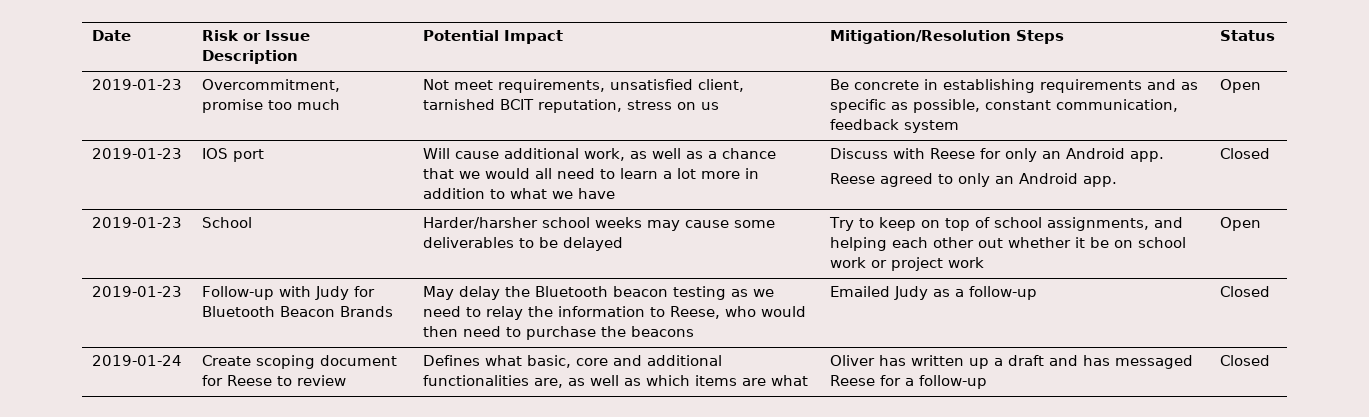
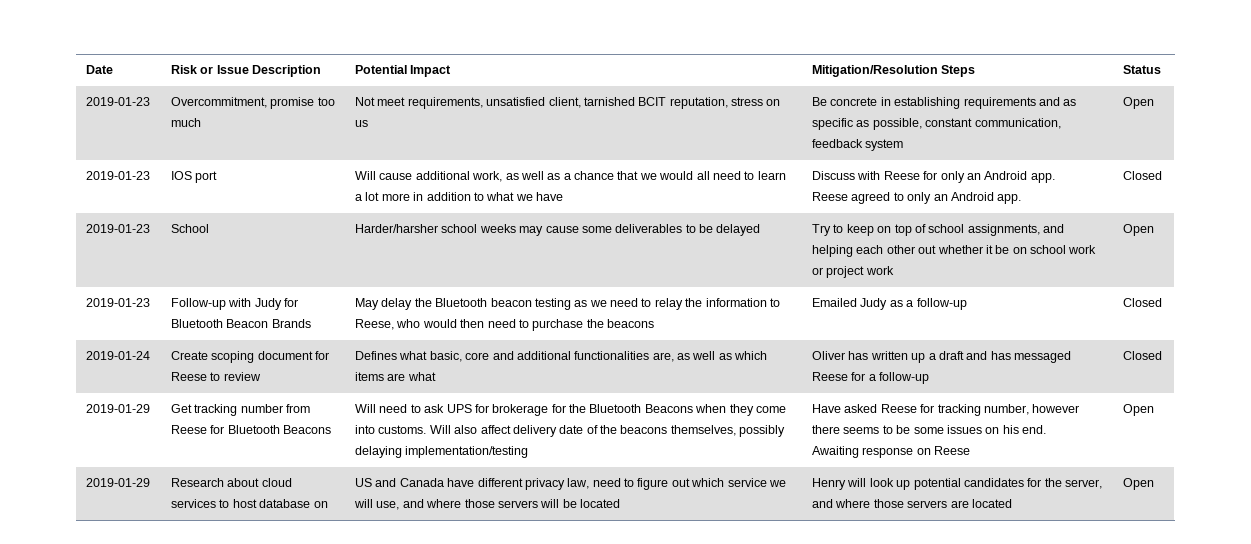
+ 2019-01-29 | Get tracking number from Reese for Bluetooth Beacons | Will need to ask UPS for brokerage for the Bluetooth Beacons when they come into customs. Will also affect delivery date of the beacons themselves, possibly delaying implementation/testing | Have asked Reese for tracking number, however there seems to be some issues on his end.
+ Awaiting response on Reese | Open
+ 2019-01-29 | Research about cloud services to host database on | US and Canada have different privacy law, need to figure out which service we will use, and where those servers will be located | Henry will look up potential candidates for the server, and where those servers are located | Open

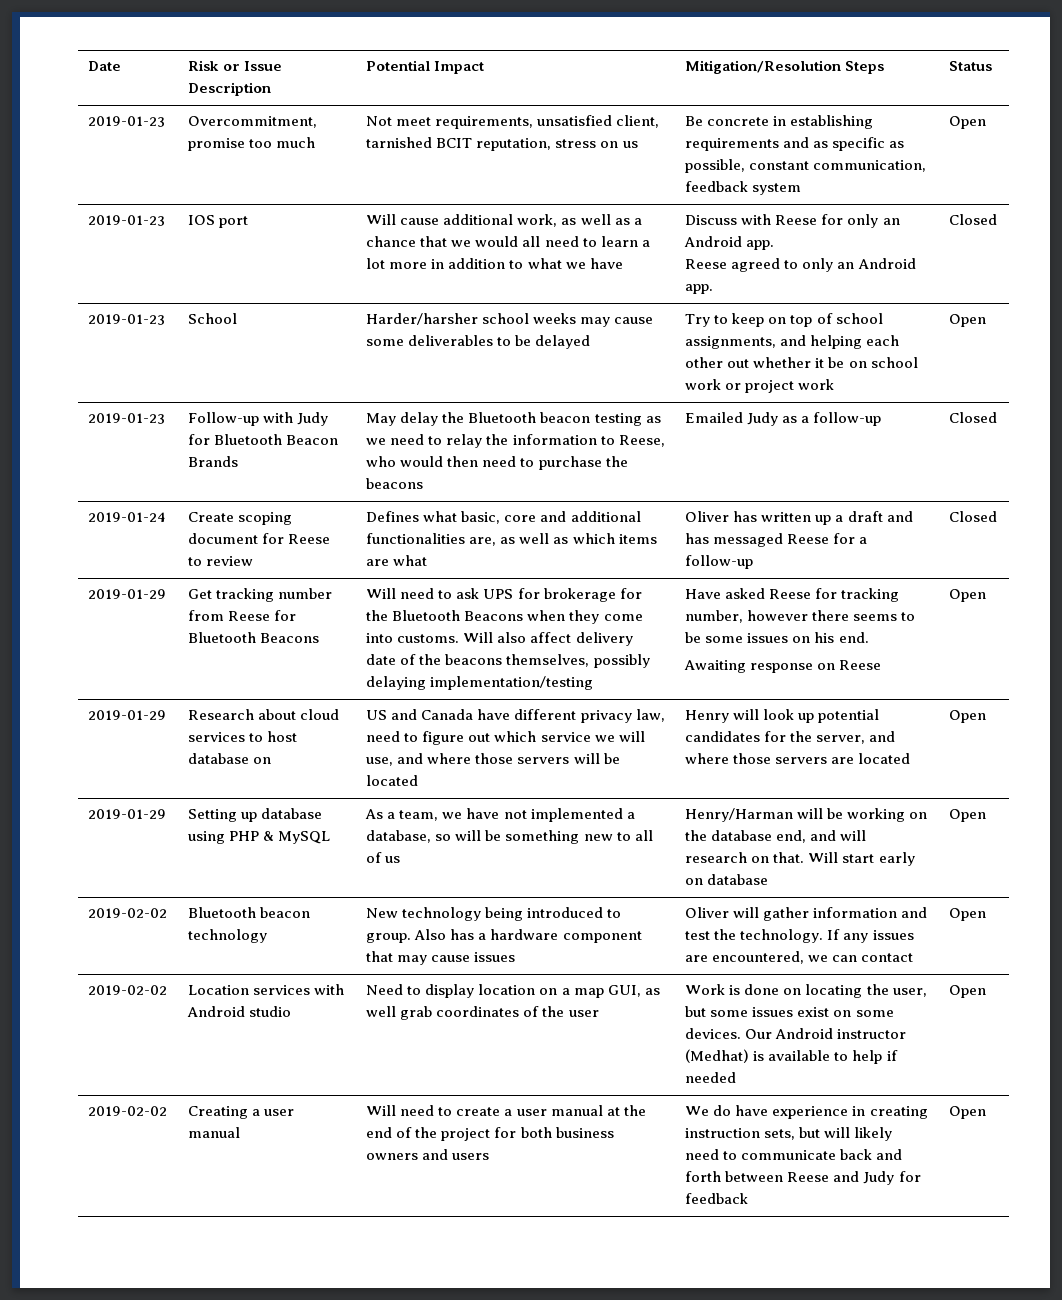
+ 2019-01-29 | Setting up database using PHP & MySQL | As a team, we have not implemented a database, so will be something new to all of us | Henry/Harman will be working on the database end, and will research on that. Will start early on database | Open
+ 2019-02-02 | Bluetooth beacon technology | New technology being introduced to group. Also has a hardware component that may cause issues | Oliver will gather information and test the technology. If any issues are encountered, we can contact | Open
+ 2019-02-02 | Location services with Android studio | Need to display location on a map GUI, as well grab coordinates of the user | Work is done on locating the user, but some issues exist on some devices. Our Android instructor (Medhat) is available to help if needed | Open
+ 2019-02-02 | Creating a user manual | Will need to create a user manual at the end of the project for both business owners and users | We do have experience in creating instruction sets, but will likely need to communicate back and forth between Reese and Judy for feedback | Open

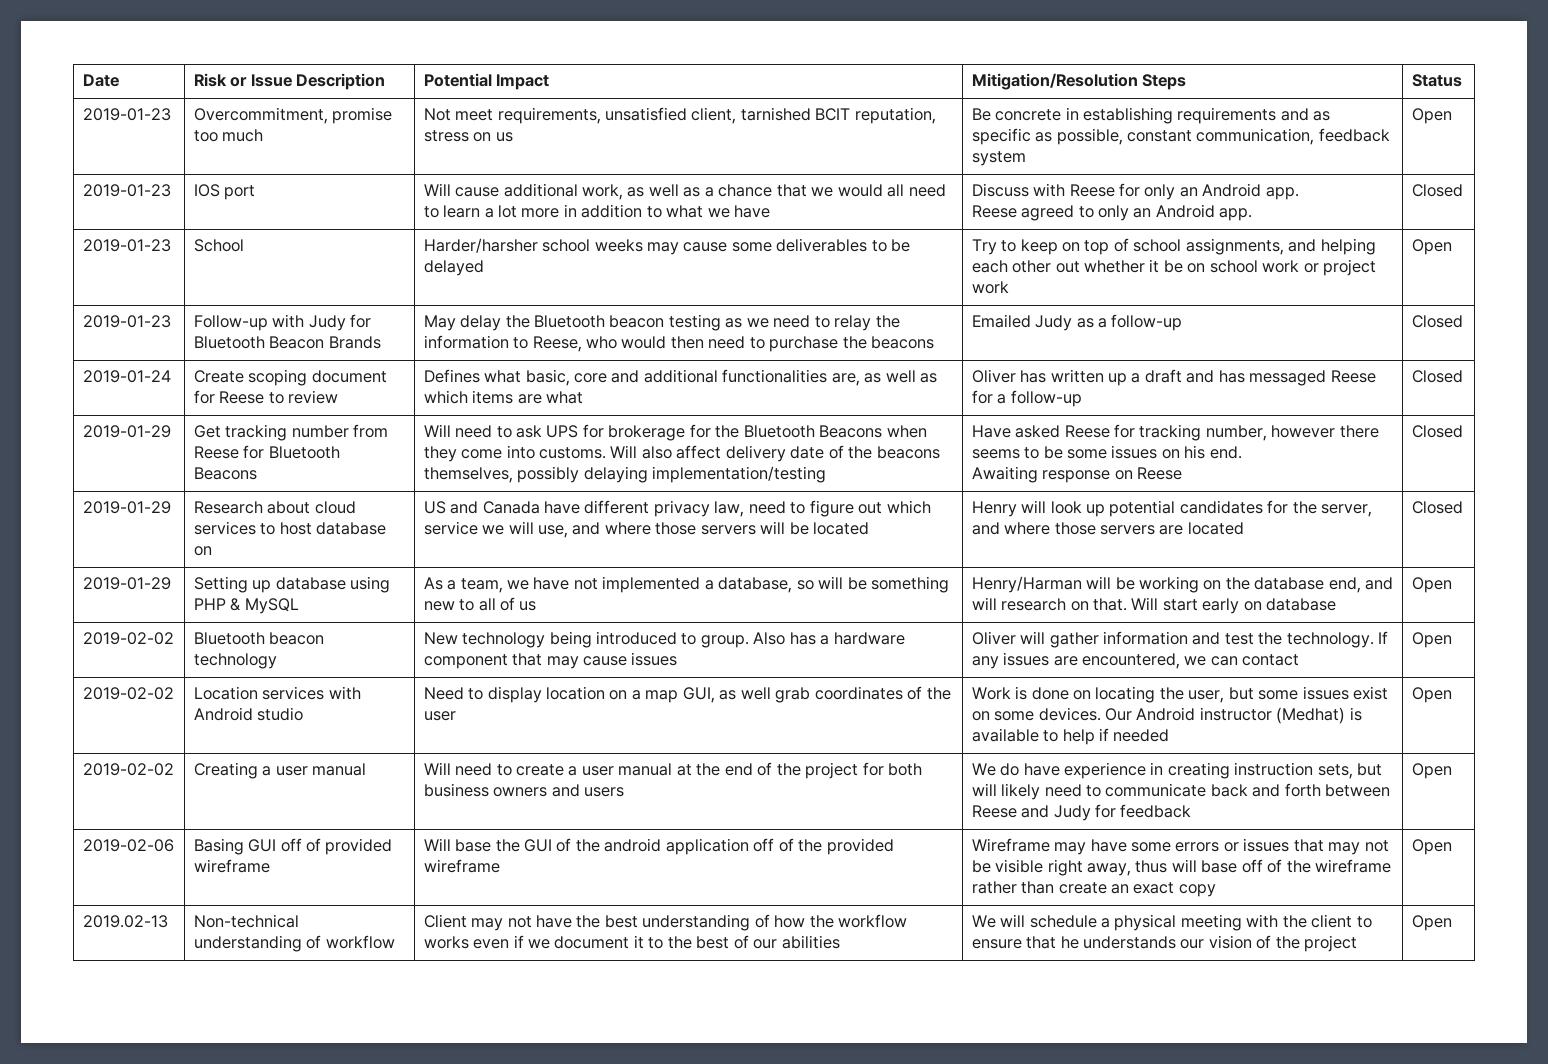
- Awaiting response on Reese | Open
+ Awaiting response on Reese | Closed
- Henry will look up potential candidates for the server, and where those servers are located | Open
+ Henry will look up potential candidates for the server, and where those servers are located | Closed
+ 2019-02-06 | Basing GUI off of provided wireframe | Will base the GUI of the android application off of the provided wireframe | Wireframe may have some errors or issues that may not be visible right away, thus will base off of the wireframe rather than create an exact copy | Open
+ 2019.02-13 | Non-technical understanding of workflow | Client may not have the best understanding of how the workflow works even if we document it to the best of our abilities | We will schedule a physical meeting with the client to ensure that he understands our vision of the project | Open

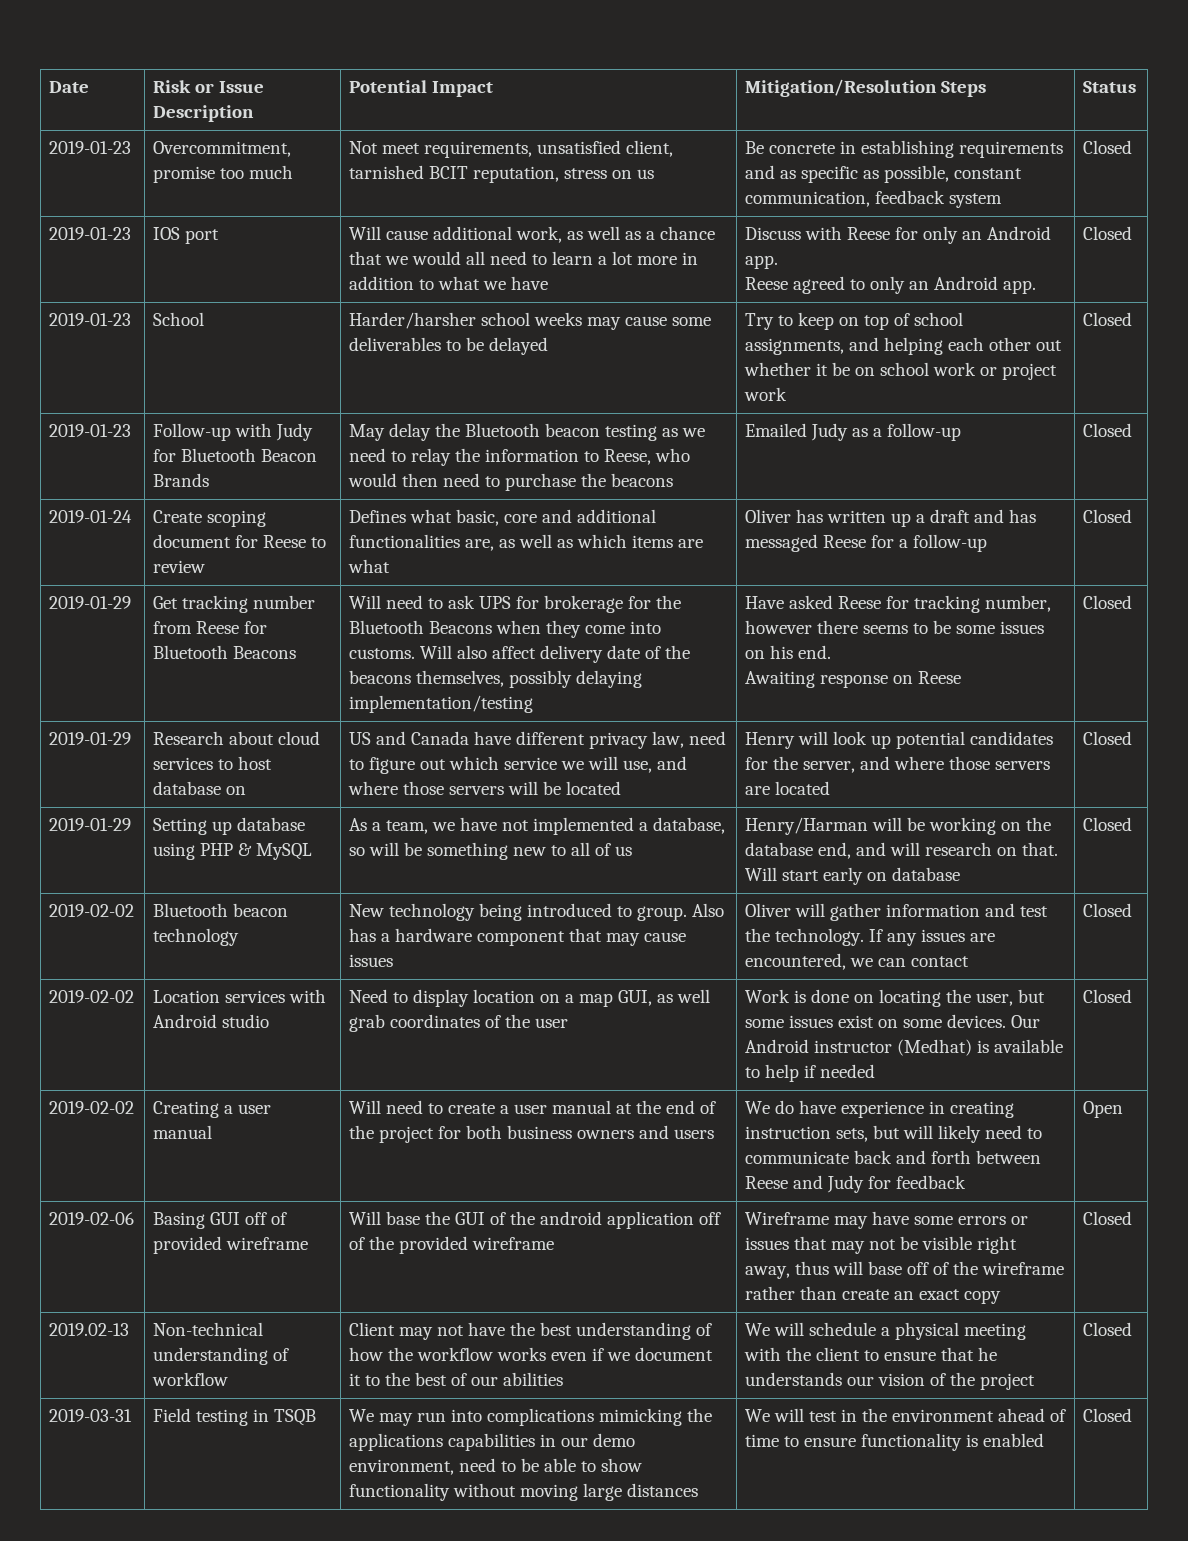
- 2019-01-23 | Overcommitment, promise too much | Not meet requirements, unsatisfied client, tarnished BCIT reputation, stress on us | Be concrete in establishing requirements and as specific as possible, constant communication, feedback system | Open
+ 2019-01-23 | Overcommitment, promise too much | Not meet requirements, unsatisfied client, tarnished BCIT reputation, stress on us | Be concrete in establishing requirements and as specific as possible, constant communication, feedback system | Closed
- 2019-01-23 | School | Harder/harsher school weeks may cause some deliverables to be delayed | Try to keep on top of school assignments, and helping each other out whether it be on school work or project work | Open
+ 2019-01-23 | School | Harder/harsher school weeks may cause some deliverables to be delayed | Try to keep on top of school assignments, and helping each other out whether it be on school work or project work | Closed
- Will start early on database | Open
+ Will start early on database | Closed
- 2019-02-02 | Bluetooth beacon technology | New technology being introduced to group. Also has a hardware component that may cause issues | Oliver will gather information and test the technology. If any issues are encountered, we can contact | Open
+ 2019-02-02 | Bluetooth beacon technology | New technology being introduced to group. Also has a hardware component that may cause issues | Oliver will gather information and test the technology. If any issues are encountered, we can contact | Closed
- Our Android instructor (Medhat) is available to help if needed | Open
+ Our Android instructor (Medhat) is available to help if needed | Closed
- Wireframe may have some errors or issues that may not be visible right away, thus will base off of the wireframe rather than create an exact copy | Open
+ Wireframe may have some errors or issues that may not be visible right away, thus will base off of the wireframe rather than create an exact copy | Closed
- We will schedule a physical meeting with the client to ensure that he understands our vision of the project | Open
+ We will schedule a physical meeting with the client to ensure that he understands our vision of the project | Closed
+ 2019-03-31 | Field testing in TSQB | We may run into complications mimicking the applications capabilities in our demo environment, need to be able to show functionality without moving large distances | We will test in the environment ahead of time to ensure functionality is enabled | Closed

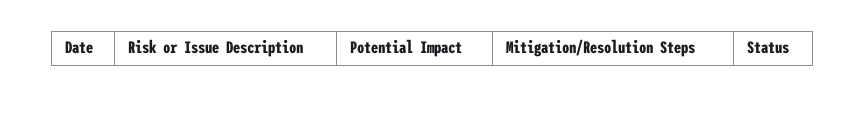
- 2019-01-23 | Overcommitment, promise too much | Not meet requirements, unsatisfied client, tarnished BCIT reputation, stress on us | Be concrete in establishing requirements and as specific as possible, constant communication, feedback system | Closed
- 2019-01-23 | IOS port | Will cause additional work, as well as a chance that we would all need to learn a lot more in addition to what we have | Discuss with Reese for only an Android app.
- Reese agreed to only an Android app. | Closed
- 2019-01-23 | School | Harder/harsher school weeks may cause some deliverables to be delayed | Try to keep on top of school assignments, and helping each other out whether it be on school work or project work | Closed
- 2019-01-23 | Follow-up with Judy for Bluetooth Beacon Brands | May delay the Bluetooth beacon testing as we need to relay the information to Reese, who would then need to purchase the beacons | Emailed Judy as a follow-up | Closed
- 2019-01-24 | Create scoping document for Reese to review | Defines what basic, core and additional functionalities are, as well as which items are what | Oliver has written up a draft and has messaged Reese for a follow-up | Closed
- 2019-01-29 | Get tracking number from Reese for Bluetooth Beacons | Will need to ask UPS for brokerage for the Bluetooth Beacons when they come into customs. Will also affect delivery date of the beacons themselves, possibly delaying implementation/testing | Have asked Reese for tracking number, however there seems to be some issues on his end.
- Awaiting response on Reese | Closed
- 2019-01-29 | Research about cloud services to host database on | US and Canada have different privacy law, need to figure out which service we will use, and where those servers will be located | Henry will look up potential candidates for the server, and where those servers are located | Closed
- 2019-01-29 | Setting up database using PHP & MySQL | As a team, we have not implemented a database, so will be something new to all of us | Henry/Harman will be working on the database end, and will research on that. Will start early on database | Closed
- 2019-02-02 | Bluetooth beacon technology | New technology being introduced to group. Also has a hardware component that may cause issues | Oliver will gather information and test the technology. If any issues are encountered, we can contact | Closed
- 2019-02-02 | Location services with Android studio | Need to display location on a map GUI, as well grab coordinates of the user | Work is done on locating the user, but some issues exist on some devices. Our Android instructor (Medhat) is available to help if needed | Closed
- 2019-02-02 | Creating a user manual | Will need to create a user manual at the end of the project for both business owners and users | We do have experience in creating instruction sets, but will likely need to communicate back and forth between Reese and Judy for feedback | Open
- 2019-02-06 | Basing GUI off of provided wireframe | Will base the GUI of the android application off of the provided wireframe | Wireframe may have some errors or issues that may not be visible right away, thus will base off of the wireframe rather than create an exact copy | Closed
- 2019.02-13 | Non-technical understanding of workflow | Client may not have the best understanding of how the workflow works even if we document it to the best of our abilities | We will schedule a physical meeting with the client to ensure that he understands our vision of the project | Closed
- 2019-03-31 | Field testing in TSQB | We may run into complications mimicking the applications capabilities in our demo environment, need to be able to show functionality without moving large distances | We will test in the environment ahead of time to ensure functionality is enabled | Closed

